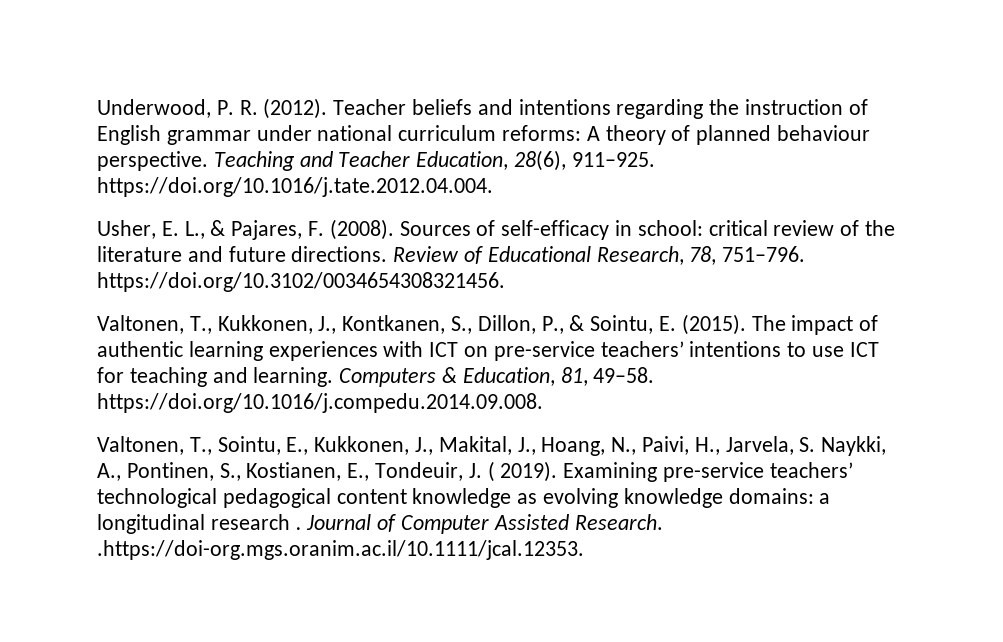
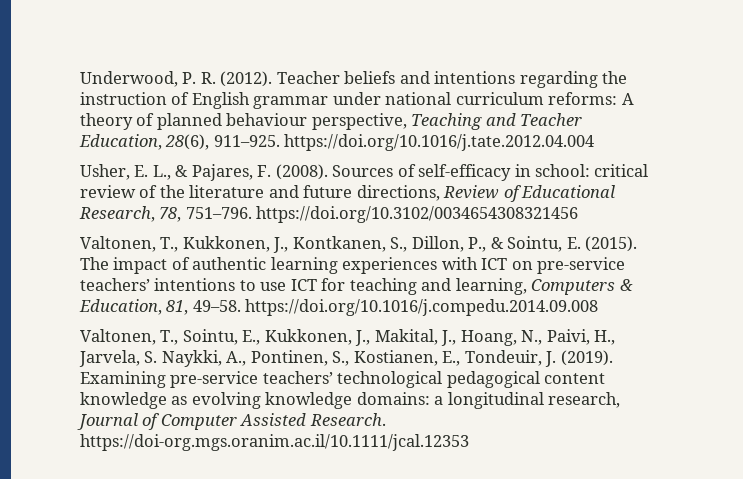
- Teacher beliefs and intentions regarding the instruction of English grammar under national curriculum reforms: A theory of planned behaviour perspective. Teaching and Teacher Education, 28(6), 911–925. https://doi.org/10.1016/j.tate.2012.04.004.
+ Teacher beliefs and intentions regarding the instruction of English grammar under national curriculum reforms: A theory of planned behaviour perspective, Teaching and Teacher Education, 28(6), 911–925. https://doi.org/10.1016/j.tate.2012.04.004
- Sources of self-efficacy in school: critical review of the literature and future directions. Review of Educational Research, 78, 751–796. https://doi.org/10.3102/0034654308321456.
+ Sources of self-efficacy in school: critical review of the literature and future directions, Review of Educational Research, 78, 751–796. https://doi.org/10.3102/0034654308321456
- The impact of authentic learning experiences with ICT on pre-service teachers’ intentions to use ICT for teaching and learning. Computers & Education, 81, 49–58. https://doi.org/10.1016/j.compedu.2014.09.008.
+ The impact of authentic learning experiences with ICT on pre-service teachers’ intentions to use ICT for teaching and learning, Computers & Education, 81, 49–58. https://doi.org/10.1016/j.compedu.2014.09.008
- Valtonen, T., Sointu, E., Kukkonen, J., Makital, J., Hoang, N., Paivi, H., Jarvela, S. Naykki, A., Pontinen, S., Kostianen, E., Tondeuir, J. ( 2019).
+ Valtonen, T., Sointu, E., Kukkonen, J., Makital, J., Hoang, N., Paivi, H., Jarvela, S. Naykki, A., Pontinen, S., Kostianen, E., Tondeuir, J. (2019).
- Examining pre-service teachers’ technological pedagogical content knowledge as evolving knowledge domains: a longitudinal research . Journal of Computer Assisted Research. .https://doi-org.mgs.oranim.ac.il/10.1111/jcal.12353.
+ Examining pre-service teachers’ technological pedagogical content knowledge as evolving knowledge domains: a longitudinal research, Journal of Computer Assisted Research. https://doi-org.mgs.oranim.ac.il/10.1111/jcal.12353

